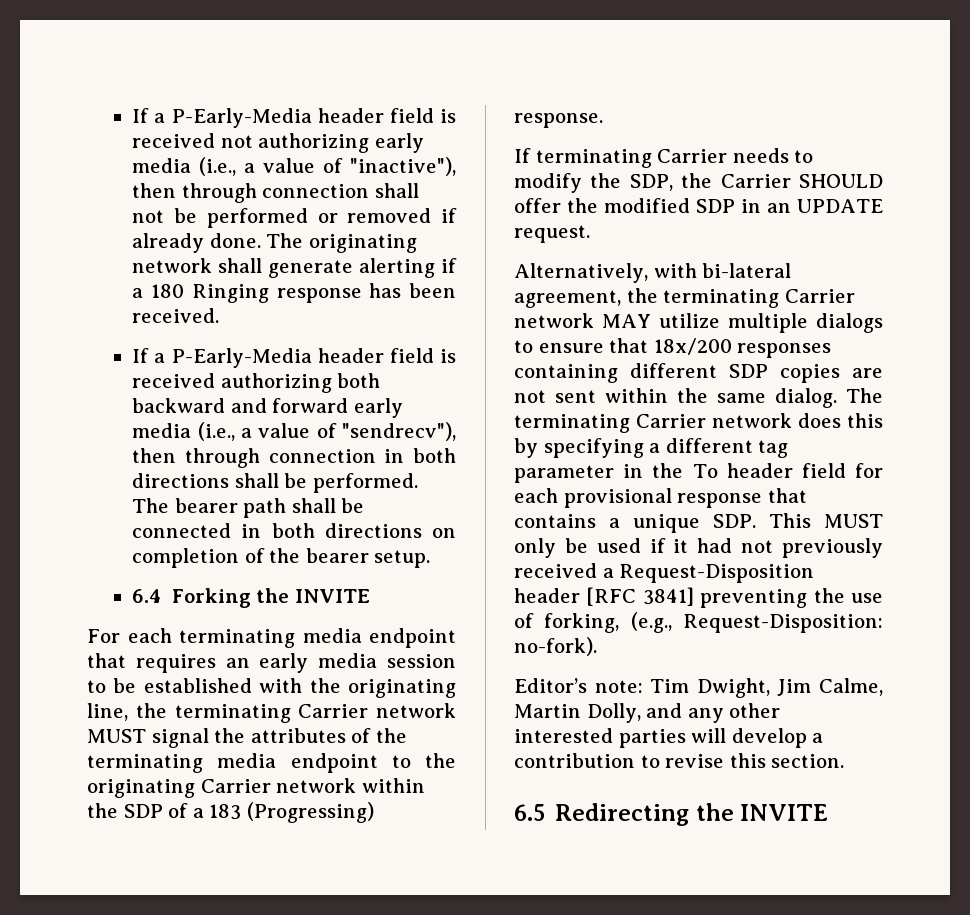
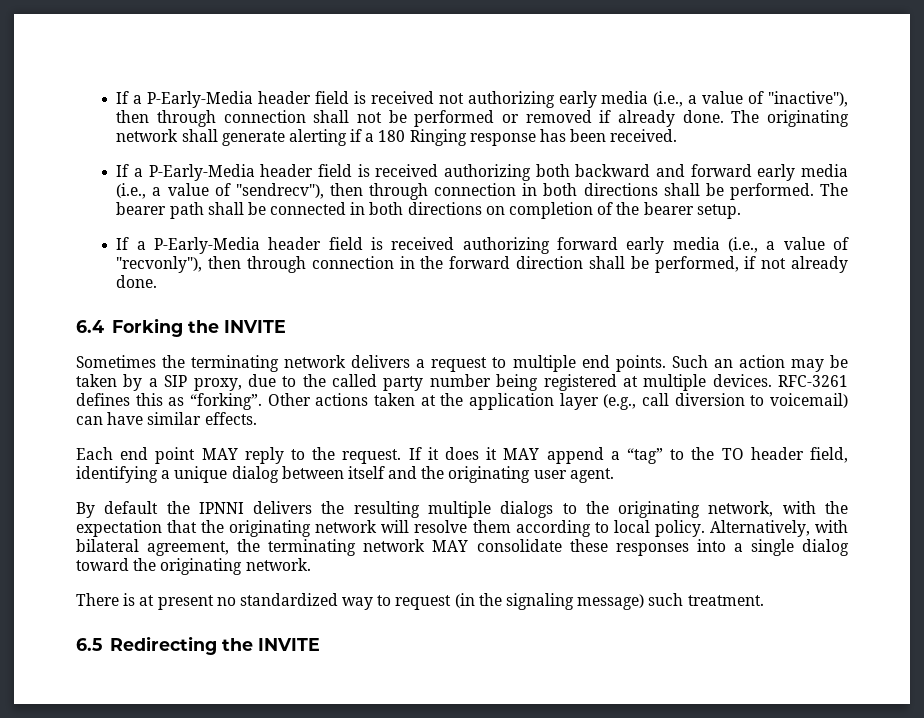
+ If a P-Early-Media header field is received authorizing forward early media (i.e., a value of "recvonly"), then through connection in the forward direction shall be performed, if not already done.
  6.4 Forking the INVITE
- For each terminating media endpoint that requires an early media session to be established with the originating line, the terminating Carrier network MUST signal the attributes of the terminating media endpoint to the originating Carrier network within the SDP of a 183 (Progressing) response.
- If terminating Carrier needs to modify the SDP, the Carrier SHOULD offer the modified SDP in an UPDATE request.
- Alternatively, with bi-lateral agreement, the terminating Carrier network MAY utilize multiple dialogs to ensure that 18x/200 responses containing different SDP copies are not sent within the same dialog. The terminating Carrier network does this by specifying a different tag parameter in the To header field for each provisional response that contains a unique SDP. This MUST only be used if it had not previously received a Request-Disposition header [RFC 3841] preventing the use of forking, (e.g., Request-Disposition: no-fork).
- Editor’s note: Tim Dwight, Jim Calme, Martin Dolly, and any other interested parties will develop a contribution to revise this section.
+ Sometimes the terminating network delivers a request to multiple end points. Such an action may be taken by a SIP proxy, due to the called party number being registered at multiple devices. RFC-3261 defines this as “forking”. Other actions taken at the application layer (e.g., call diversion to voicemail) can have similar effects.
+ Each end point MAY reply to the request. If it does it MAY append a “tag” to the TO header field, identifying a unique dialog between itself and the originating user agent.
+ By default the IPNNI delivers the resulting multiple dialogs to the originating network, with the expectation that the originating network will resolve them according to local policy. Alternatively, with bilateral agreement, the terminating network MAY consolidate these responses into a single dialog toward the originating network.
+ There is at present no standardized way to request (in the signaling message) such treatment.

